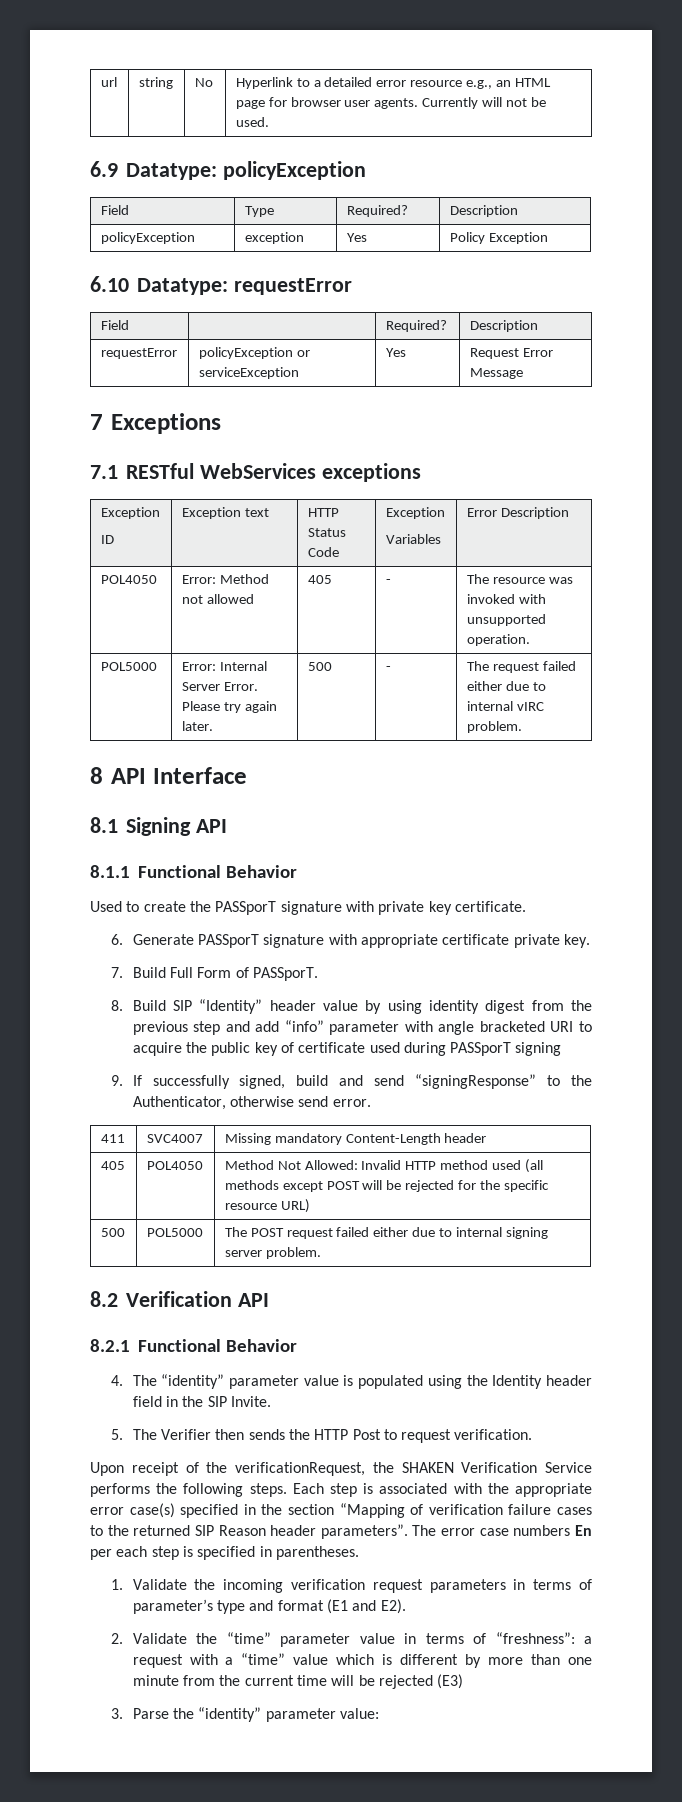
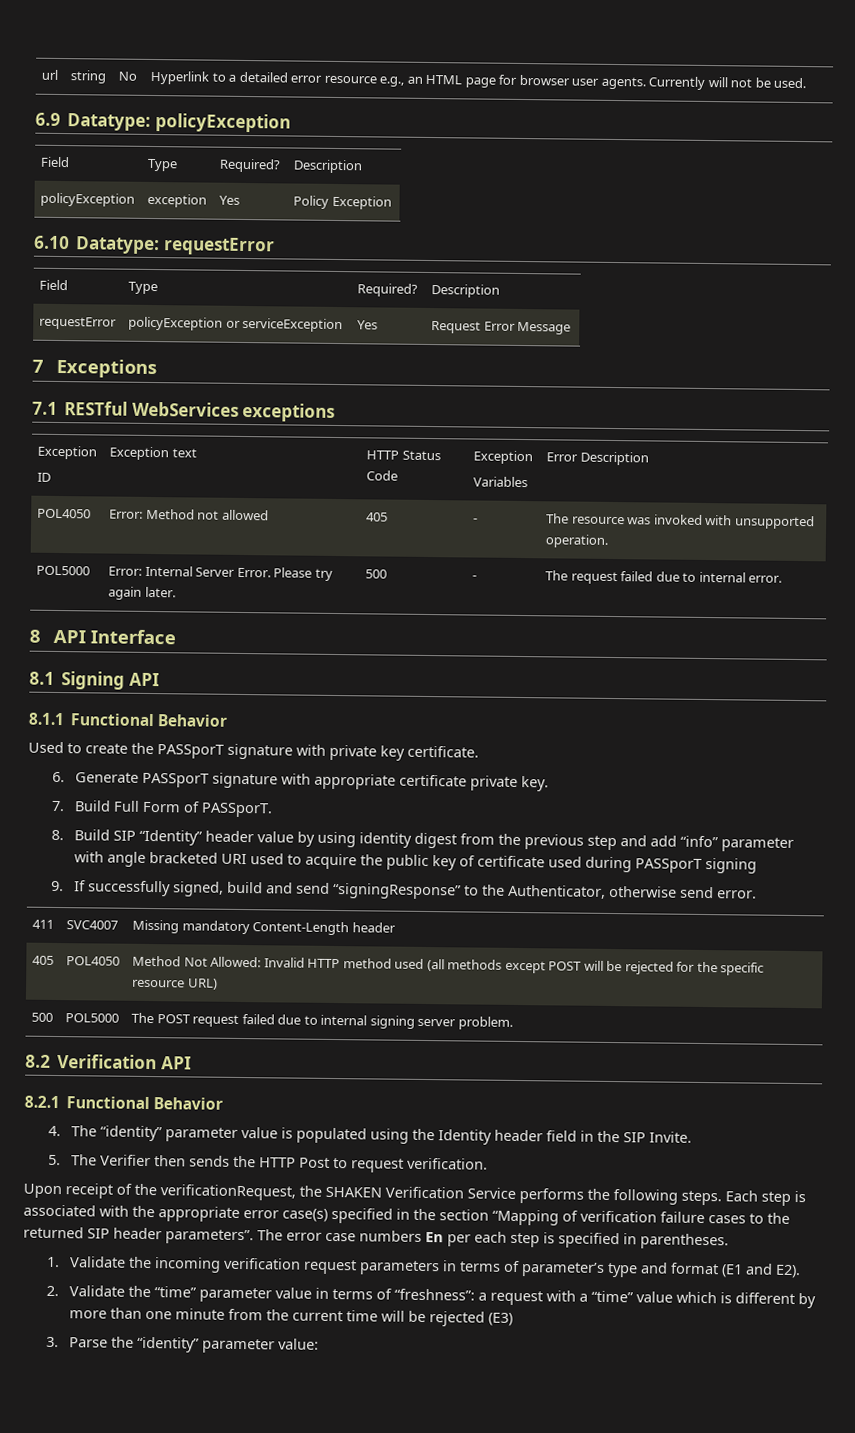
  6.10 Datatype: requestError
- Field | | Required? | Description
+ Field | Type | Required? | Description
- POL5000 | Error: Internal Server Error. Please try again later. | 500 | - | The request failed either due to internal vIRC problem.
+ POL5000 | Error: Internal Server Error. Please try again later. | 500 | - | The request failed due to internal error.
- 8. Build SIP “Identity” header value by using identity digest from the previous step and add “info” parameter with angle bracketed URI to acquire the public key of certificate used during PASSporT signing
+ 8. Build SIP “Identity” header value by using identity digest from the previous step and add “info” parameter with angle bracketed URI used to acquire the public key of certificate used during PASSporT signing
- 500 | POL5000 | The POST request failed either due to internal signing server problem.
+ 500 | POL5000 | The POST request failed due to internal signing server problem.
- Each step is associated with the appropriate error case(s) specified in the section “Mapping of verification failure cases to the returned SIP Reason header parameters”.
+ Each step is associated with the appropriate error case(s) specified in the section “Mapping of verification failure cases to the returned SIP header parameters”.

